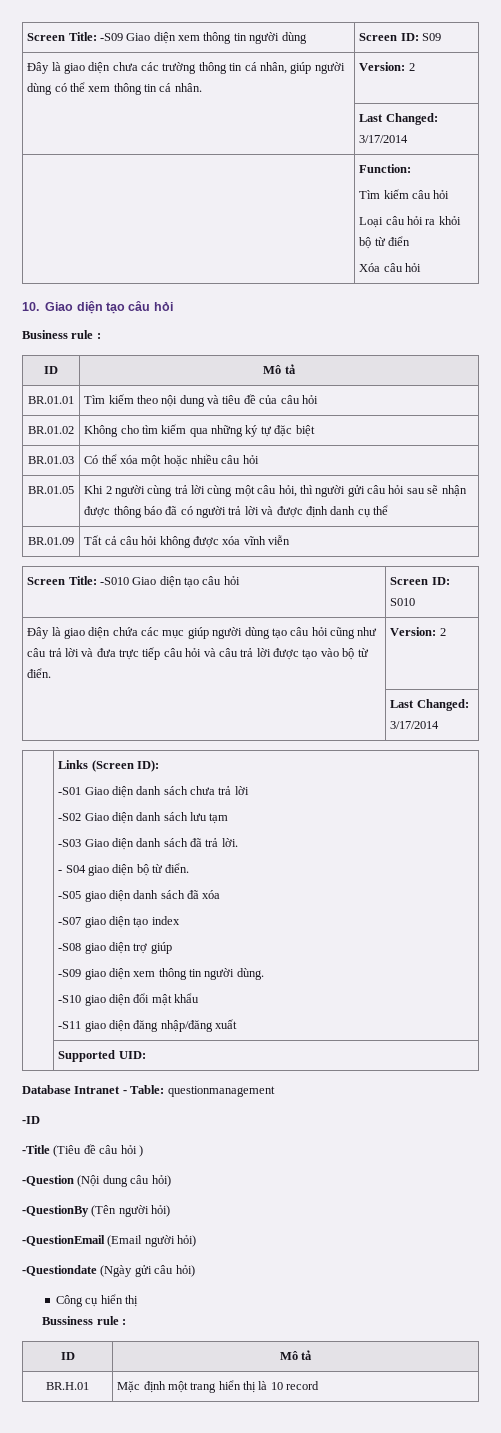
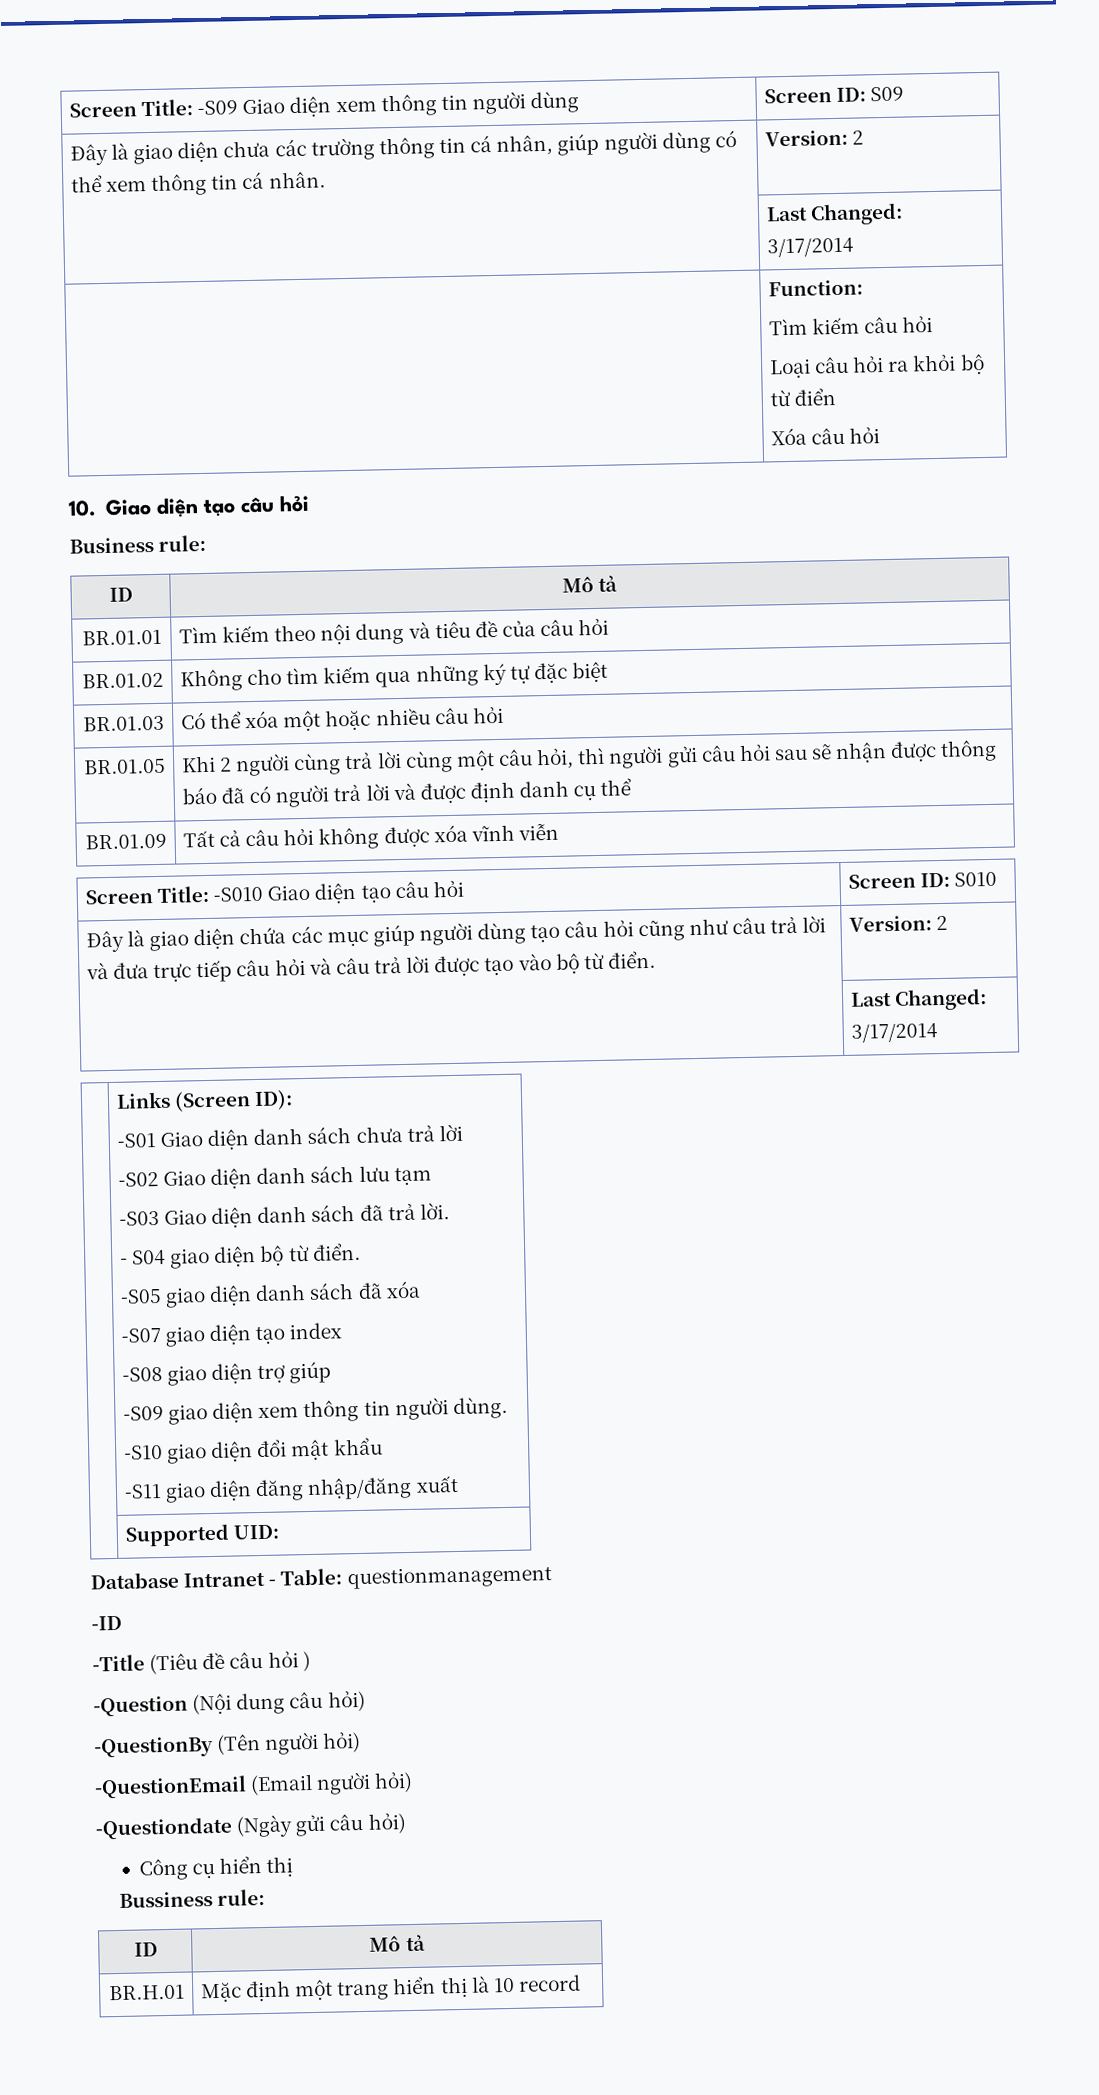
- Business rule :
+ Business rule:
- Bussiness rule :
+ Bussiness rule:

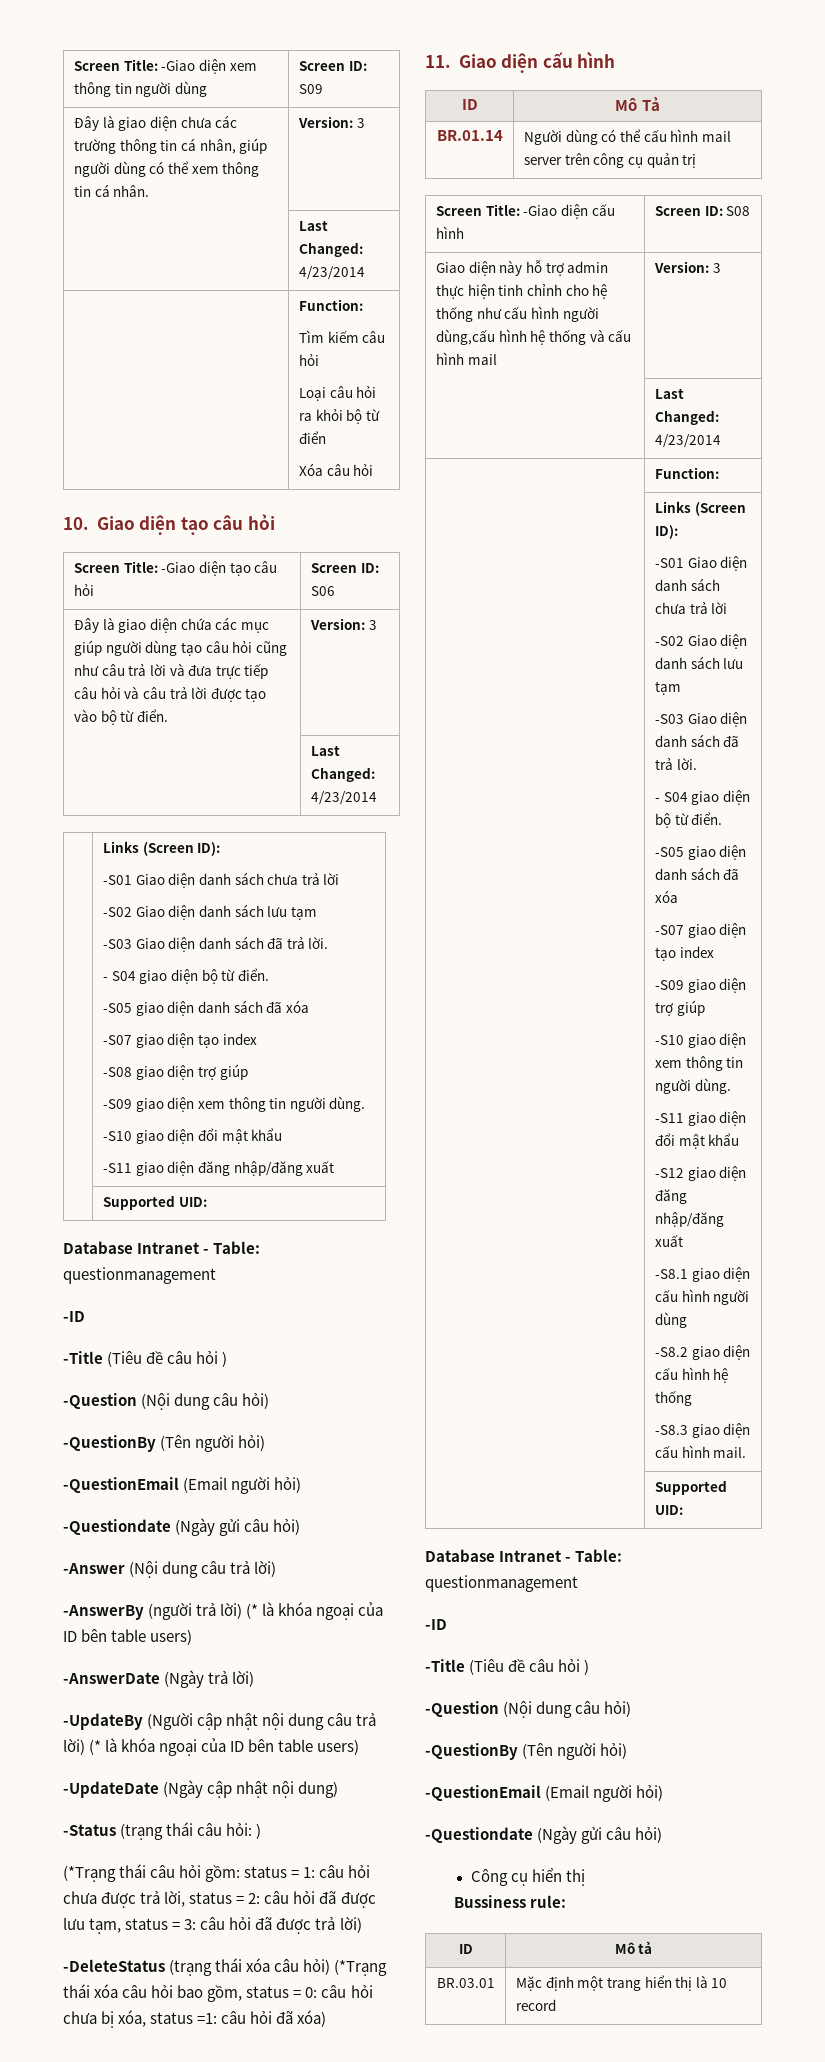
- Screen Title: -S09 Giao diện xem thông tin người dùng | Screen ID: S09
+ Screen Title: -Giao diện xem thông tin người dùng | Screen ID: S09
- Đây là giao diện chưa các trường thông tin cá nhân, giúp người dùng có thể xem thông tin cá nhân. | Version: 2
- | Last Changed: 3/17/2014
+ Đây là giao diện chưa các trường thông tin cá nhân, giúp người dùng có thể xem thông tin cá nhân. | Version: 3
+ | Last Changed: 4/23/2014
- Business rule:
- ID | Mô tả
- BR.01.01 | Tìm kiếm theo nội dung và tiêu đề của câu hỏi
- BR.01.02 | Không cho tìm kiếm qua những ký tự đặc biệt
- BR.01.03 | Có thể xóa một hoặc nhiều câu hỏi
- BR.01.05 | Khi 2 người cùng trả lời cùng một câu hỏi, thì người gửi câu hỏi sau sẽ nhận được thông báo đã có người trả lời và được định danh cụ thể
- BR.01.09 | Tất cả câu hỏi không được xóa vĩnh viễn
- Screen Title: -S010 Giao diện tạo câu hỏi | Screen ID: S010
+ Screen Title: -Giao diện tạo câu hỏi | Screen ID: S06
- Đây là giao diện chứa các mục giúp người dùng tạo câu hỏi cũng như câu trả lời và đưa trực tiếp câu hỏi và câu trả lời được tạo vào bộ từ điển. | Version: 2
- | Last Changed: 3/17/2014
+ Đây là giao diện chứa các mục giúp người dùng tạo câu hỏi cũng như câu trả lời và đưa trực tiếp câu hỏi và câu trả lời được tạo vào bộ từ điển. | Version: 3
+ | Last Changed: 4/23/2014
+ -Answer (Nội dung câu trả lời)
+ -AnswerBy (người trả lời) (* là khóa ngoại của ID bên table users)
+ -AnswerDate (Ngày trả lời)
+ -UpdateBy (Người cập nhật nội dung câu trả lời) (* là khóa ngoại của ID bên table users)
+ -UpdateDate (Ngày cập nhật nội dung)
+ -Status (trạng thái câu hỏi: )
+ (*Trạng thái câu hỏi gồm: status = 1: câu hỏi chưa được trả lời, status = 2: câu hỏi đã được lưu tạm, status = 3: câu hỏi đã được trả lời)
+ -DeleteStatus (trạng thái xóa câu hỏi) (*Trạng thái xóa câu hỏi bao gồm, status = 0: câu hỏi chưa bị xóa, status =1: câu hỏi đã xóa)
+ 11. Giao diện cấu hình
+ ID | Mô Tả
+ BR.01.14 | Người dùng có thể cấu hình mail server trên công cụ quản trị
+ Screen Title: -Giao diện cấu hình | Screen ID: S08
+ Giao diện này hỗ trợ admin thực hiện tinh chỉnh cho hệ thống như cấu hình người dùng,cấu hình hệ thống và cấu hình mail | Version: 3
+ | Last Changed: 4/23/2014
+ | Function:
+ | Links (Screen ID):
+ -S01 Giao diện danh sách chưa trả lời
+ -S02 Giao diện danh sách lưu tạm
+ -S03 Giao diện danh sách đã trả lời.
+ - S04 giao diện bộ từ điển.
+ -S05 giao diện danh sách đã xóa
+ -S07 giao diện tạo index
+ -S09 giao diện trợ giúp
+ -S10 giao diện xem thông tin người dùng.
+ -S11 giao diện đổi mật khẩu
+ -S12 giao diện đăng nhập/đăng xuất
+ -S8.1 giao diện cấu hình người dùng
+ -S8.2 giao diện cấu hình hệ thống
+ -S8.3 giao diện cấu hình mail.
+ | Supported UID:
+ Database Intranet - Table: questionmanagement
+ -ID
+ -Title (Tiêu đề câu hỏi )
+ -Question (Nội dung câu hỏi)
+ -QuestionBy (Tên người hỏi)
+ -QuestionEmail (Email người hỏi)
+ -Questiondate (Ngày gửi câu hỏi)
- BR.H.01 | Mặc định một trang hiển thị là 10 record
+ BR.03.01 | Mặc định một trang hiển thị là 10 record

